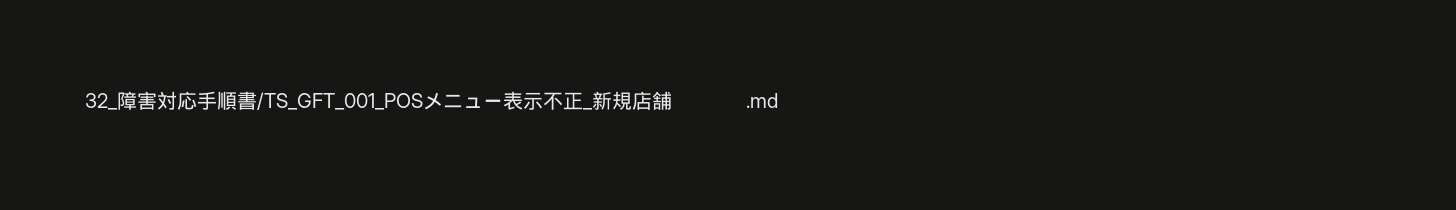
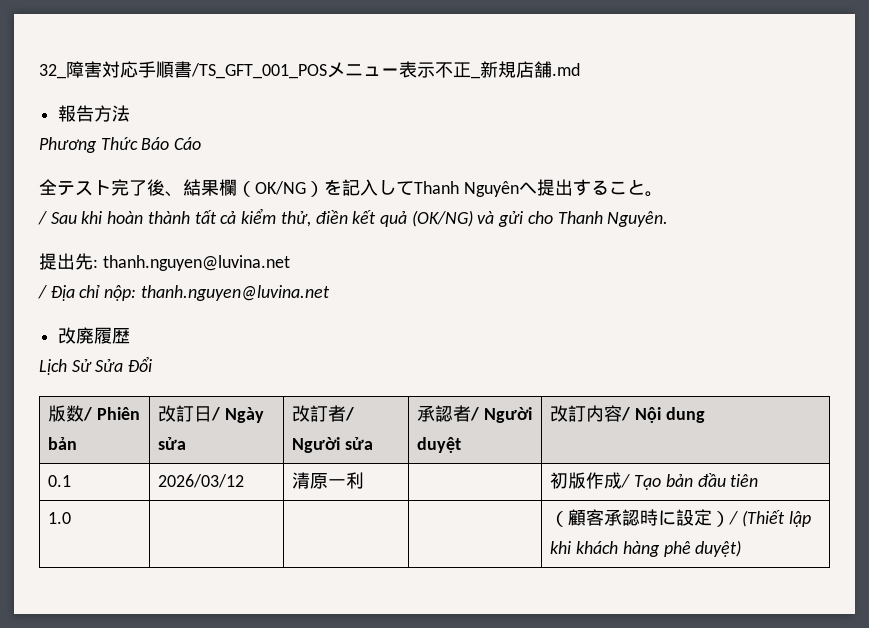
+ 報告方法
+ Phương Thức Báo Cáo
+ 全テスト完了後、結果欄（OK/NG）を記入してThanh Nguyênへ提出すること。
+ / Sau khi hoàn thành tất cả kiểm thử, điền kết quả (OK/NG) và gửi cho Thanh Nguyên.
+ 提出先: thanh.nguyen@luvina.net
+ / Địa chỉ nộp: thanh.nguyen@luvina.net
+ 改廃履歴
+ Lịch Sử Sửa Đổi
+ 版数/ Phiên bản | 改訂日/ Ngày sửa | 改訂者/ Người sửa | 承認者/ Người duyệt | 改訂内容/ Nội dung
+ 0.1 | 2026/03/12 | 清原一利 | | 初版作成/ Tạo bản đầu tiên
+ 1.0 | | | | （顧客承認時に設定）/ (Thiết lập khi khách hàng phê duyệt)

